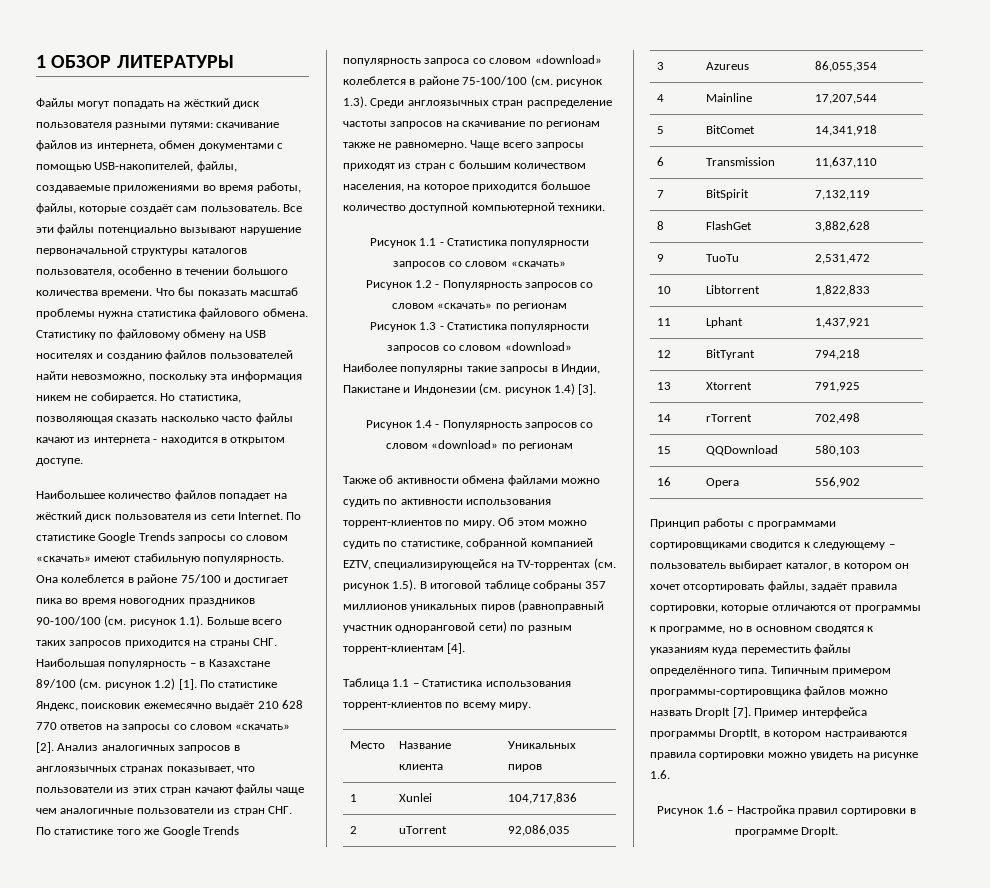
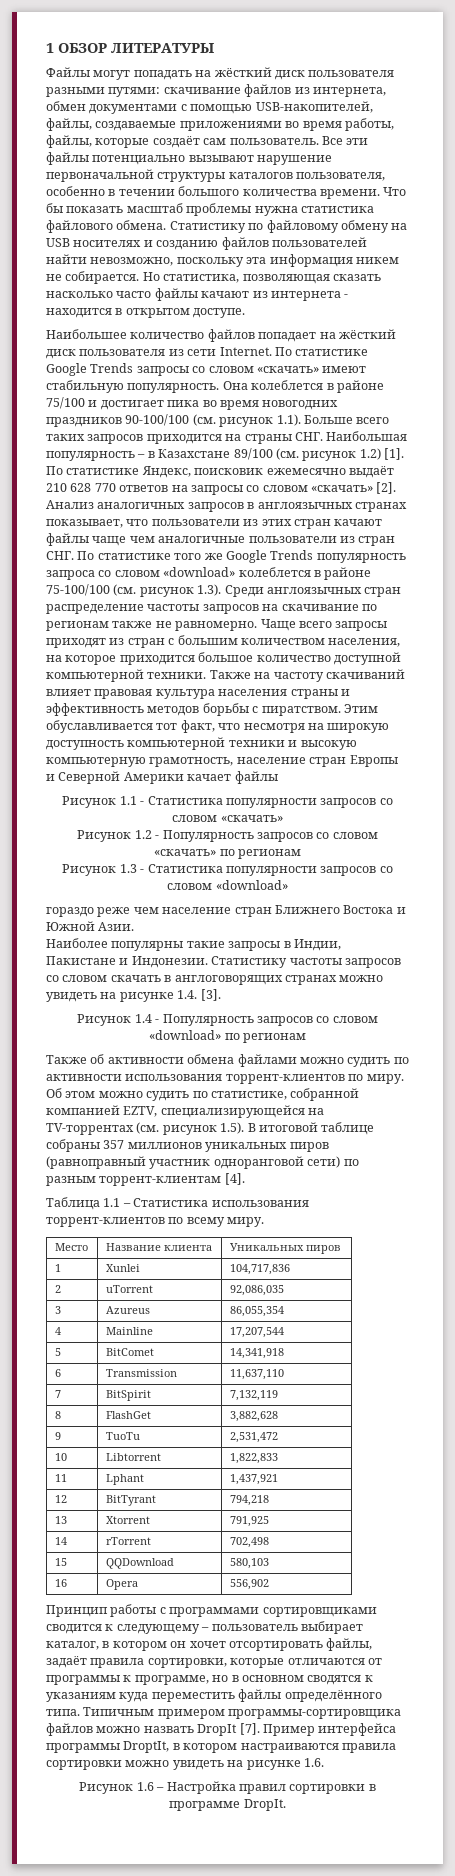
+ Также на частоту скачиваний влияет правовая культура населения страны и эффективность методов борьбы с пиратством. Этим обуславливается тот факт, что несмотря на широкую доступность компьютерной техники и высокую компьютерную грамотность, население стран Европы и Северной Америки качает файлы
+ гораздо реже чем население стран Ближнего Востока и Южной Азии.
- Наиболее популярны такие запросы в Индии, Пакистане и Индонезии (см. рисунок 1.4) [3].
+ Наиболее популярны такие запросы в Индии, Пакистане и Индонезии. Статистику частоты запросов со словом скачать в англоговорящих странах можно увидеть на рисунке 1.4. [3].

